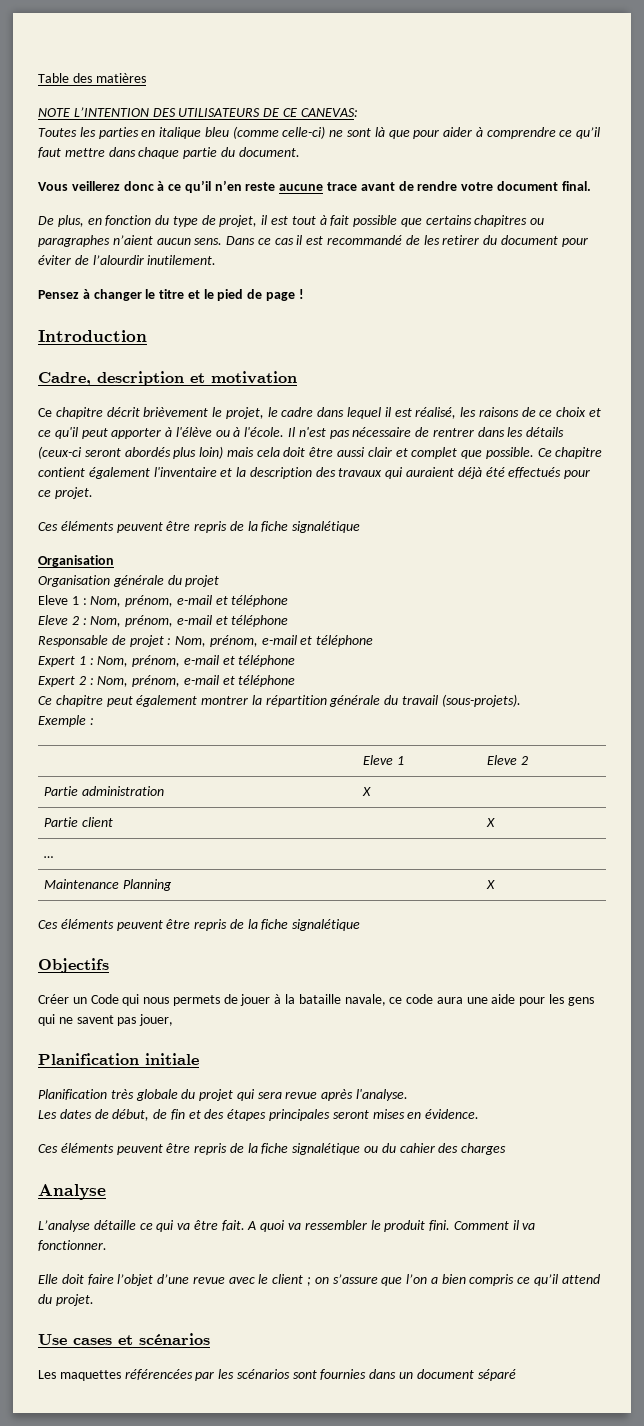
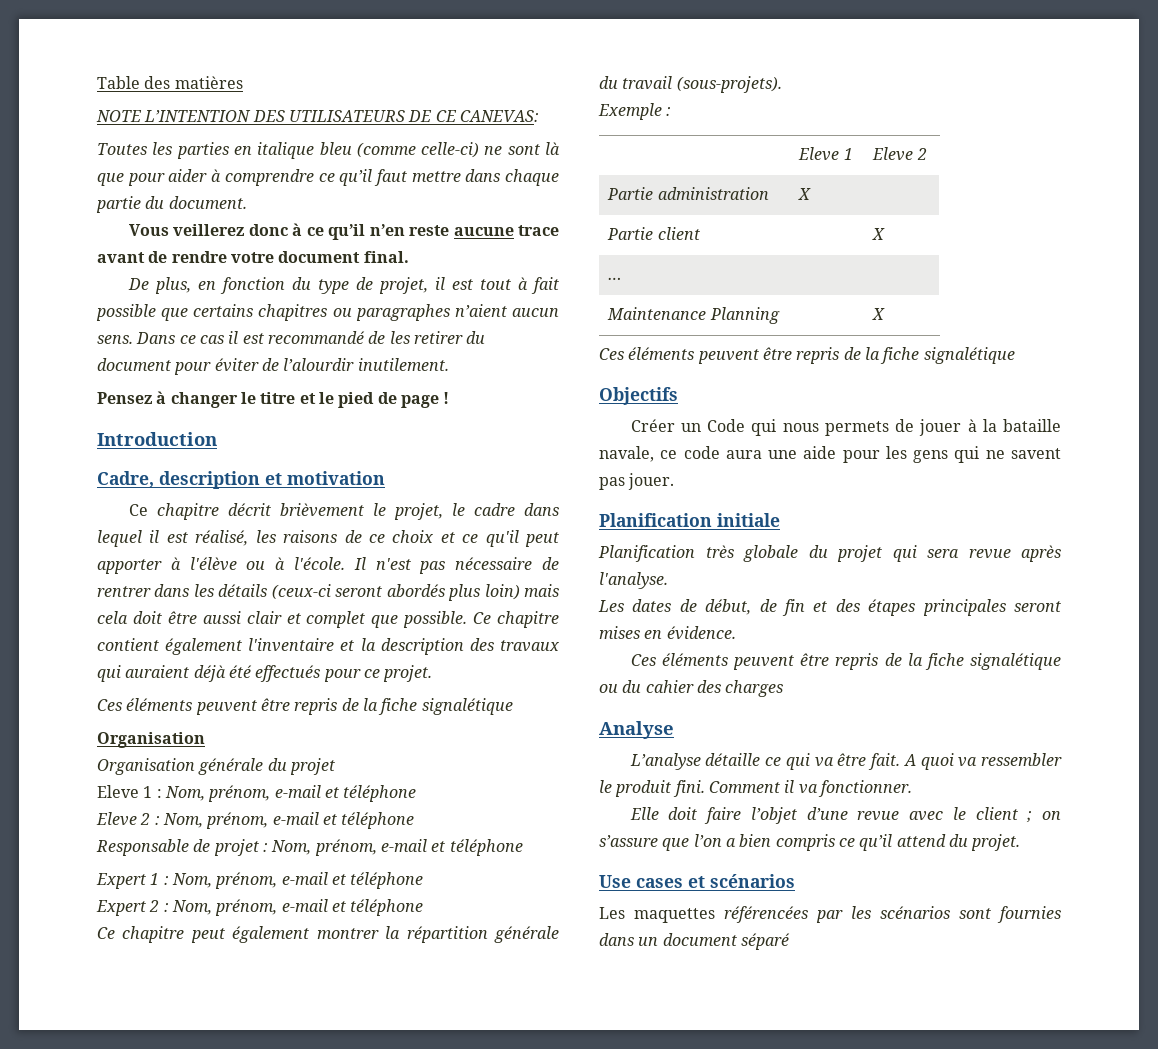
- Créer un Code qui nous permets de jouer à la bataille navale, ce code aura une aide pour les gens qui ne savent pas jouer,
+ Créer un Code qui nous permets de jouer à la bataille navale, ce code aura une aide pour les gens qui ne savent pas jouer.

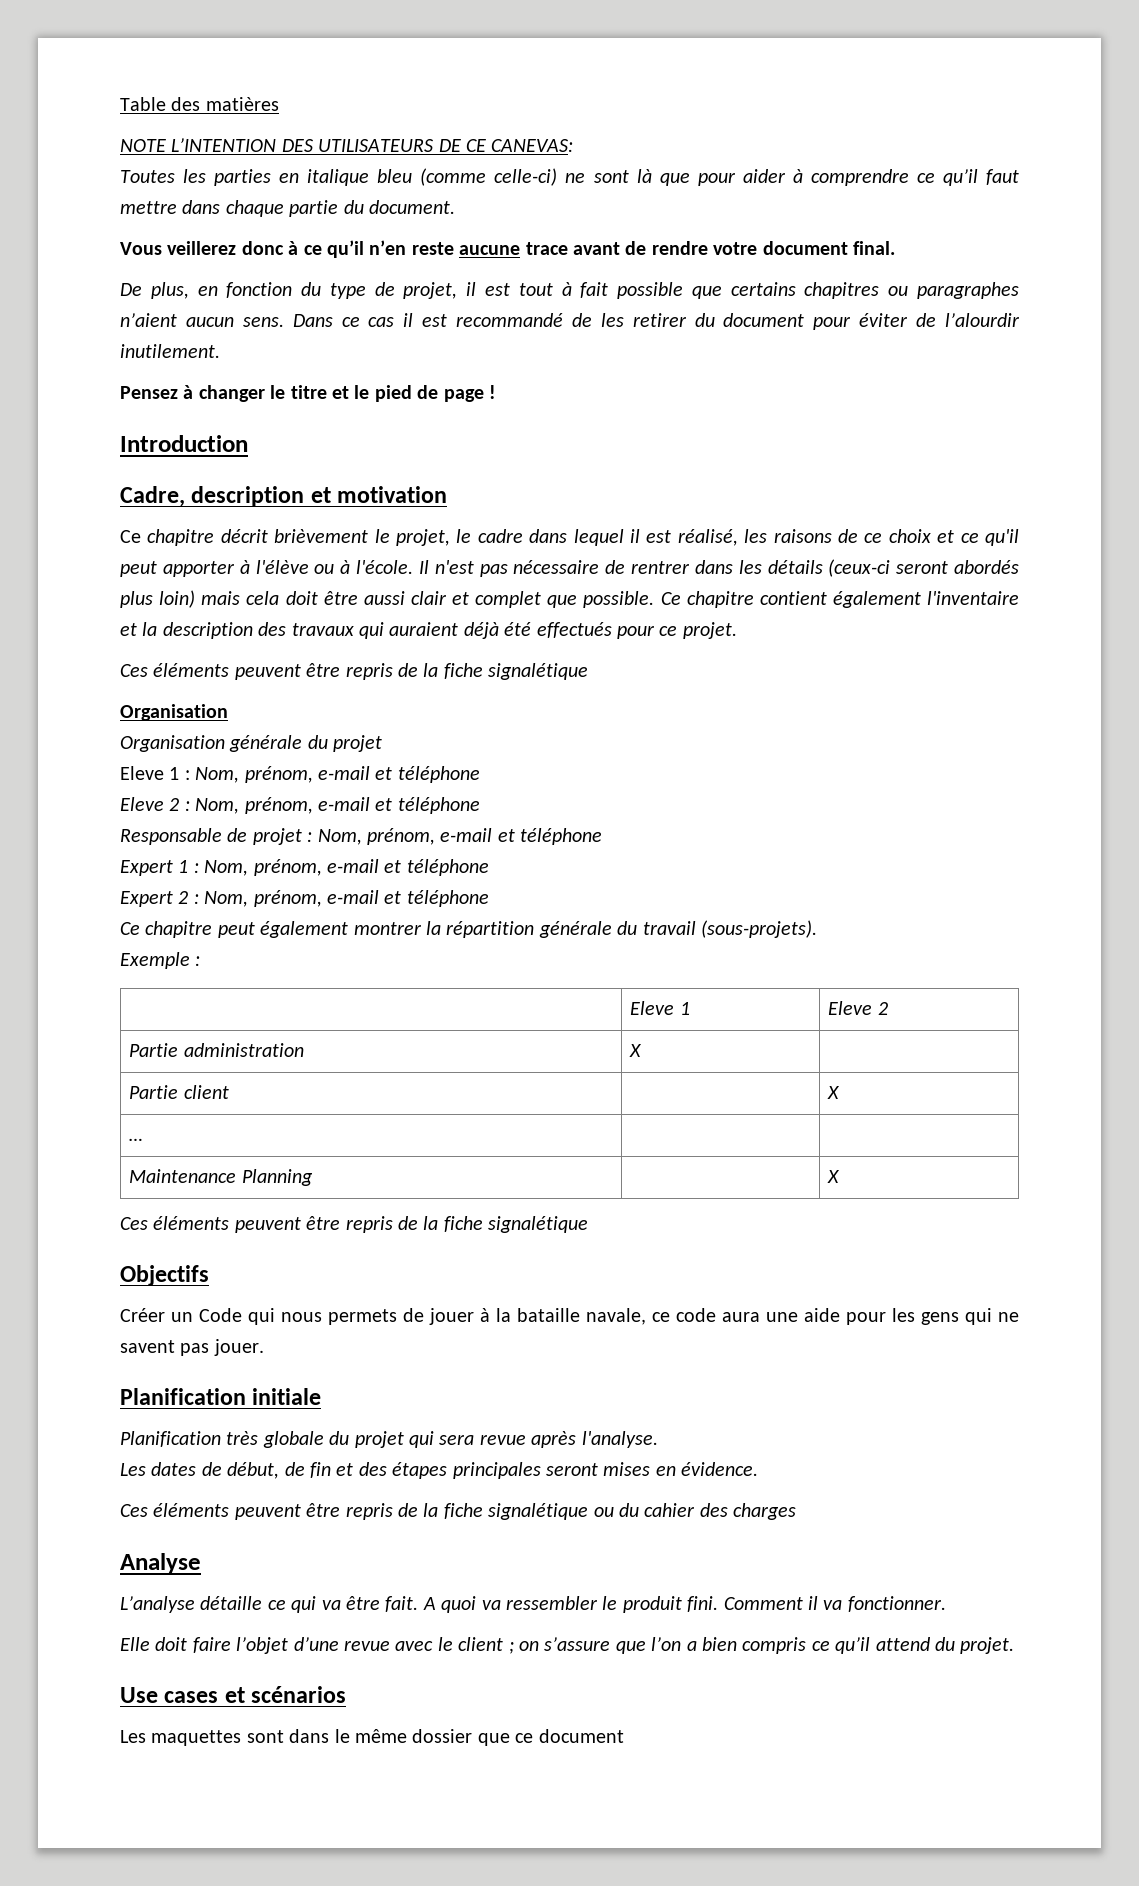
- Les maquettes référencées par les scénarios sont fournies dans un document séparé
+ Les maquettes sont dans le même dossier que ce document

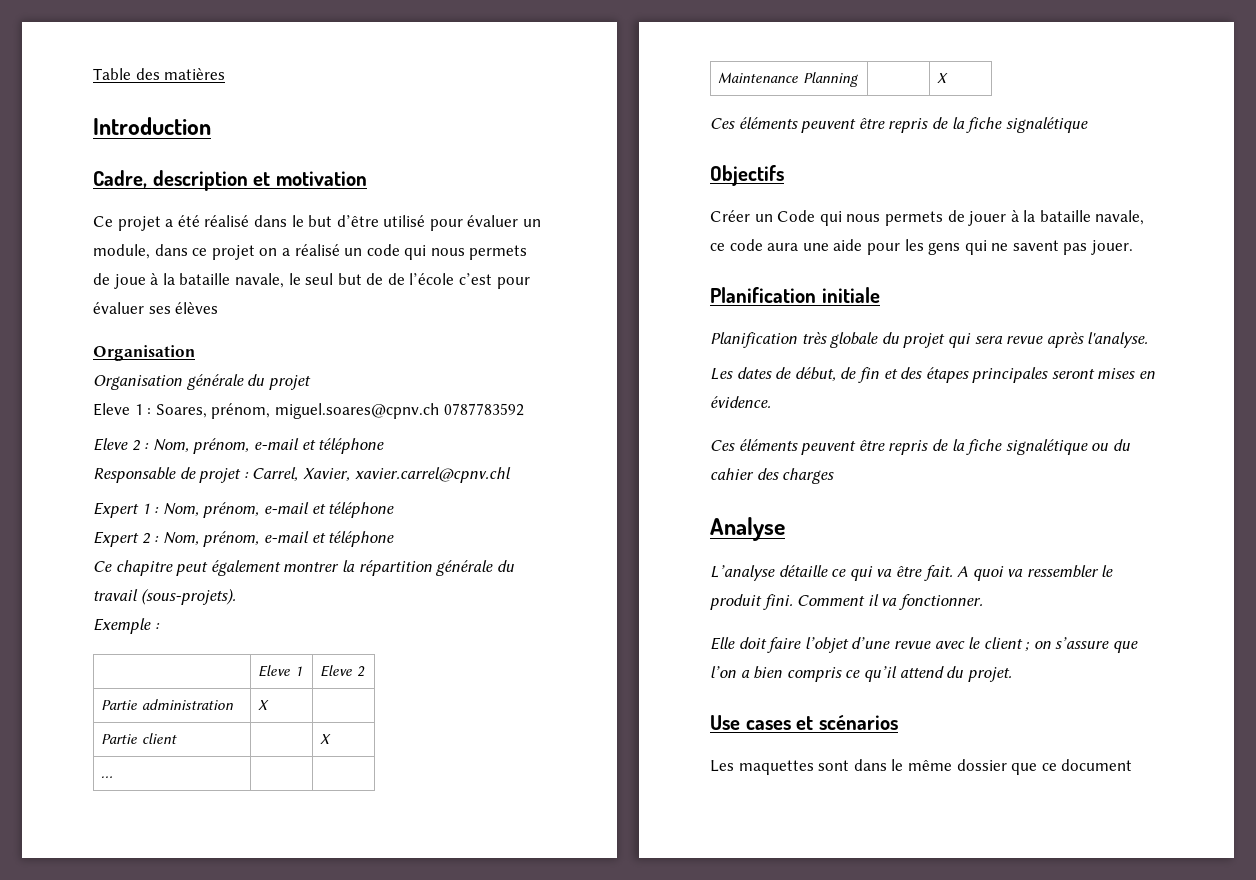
- NOTE L’INTENTION DES UTILISATEURS DE CE CANEVAS:
- Toutes les parties en italique bleu (comme celle-ci) ne sont là que pour aider à comprendre ce qu’il faut mettre dans chaque partie du document.
- Vous veillerez donc à ce qu’il n’en reste aucune trace avant de rendre votre document final.
- De plus, en fonction du type de projet, il est tout à fait possible que certains chapitres ou paragraphes n’aient aucun sens. Dans ce cas il est recommandé de les retirer du document pour éviter de l’alourdir inutilement.
- Pensez à changer le titre et le pied de page !
- Ce chapitre décrit brièvement le projet, le cadre dans lequel il est réalisé, les raisons de ce choix et ce qu'il peut apporter à l'élève ou à l'école. Il n'est pas nécessaire de rentrer dans les détails (ceux-ci seront abordés plus loin) mais cela doit être aussi clair et complet que possible. Ce chapitre contient également l'inventaire et la description des travaux qui auraient déjà été effectués pour ce projet.
- Ces éléments peuvent être repris de la fiche signalétique
+ Ce projet a été réalisé dans le but d’être utilisé pour évaluer un module, dans ce projet on a réalisé un code qui nous permets de joue à la bataille navale, le seul but de de l’école c’est pour évaluer ses élèves
- Eleve 1 : Nom, prénom, e-mail et téléphone
+ Eleve 1 : Soares, prénom, miguel.soares@cpnv.ch 0787783592
- Responsable de projet : Nom, prénom, e-mail et téléphone
+ Responsable de projet : Carrel, Xavier, xavier.carrel@cpnv.chl

